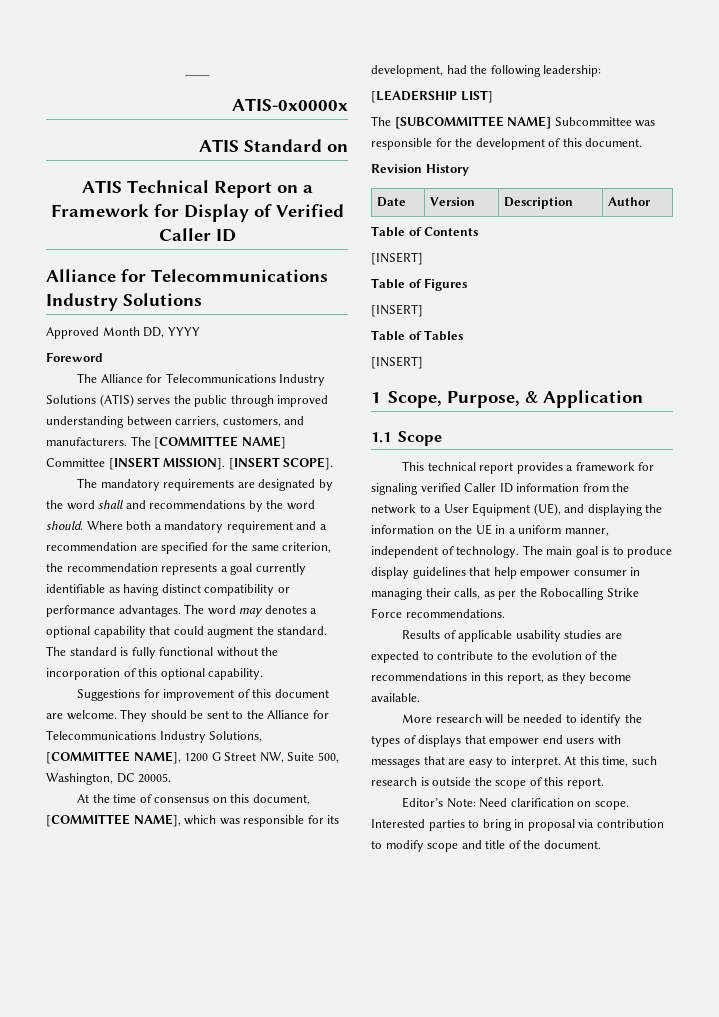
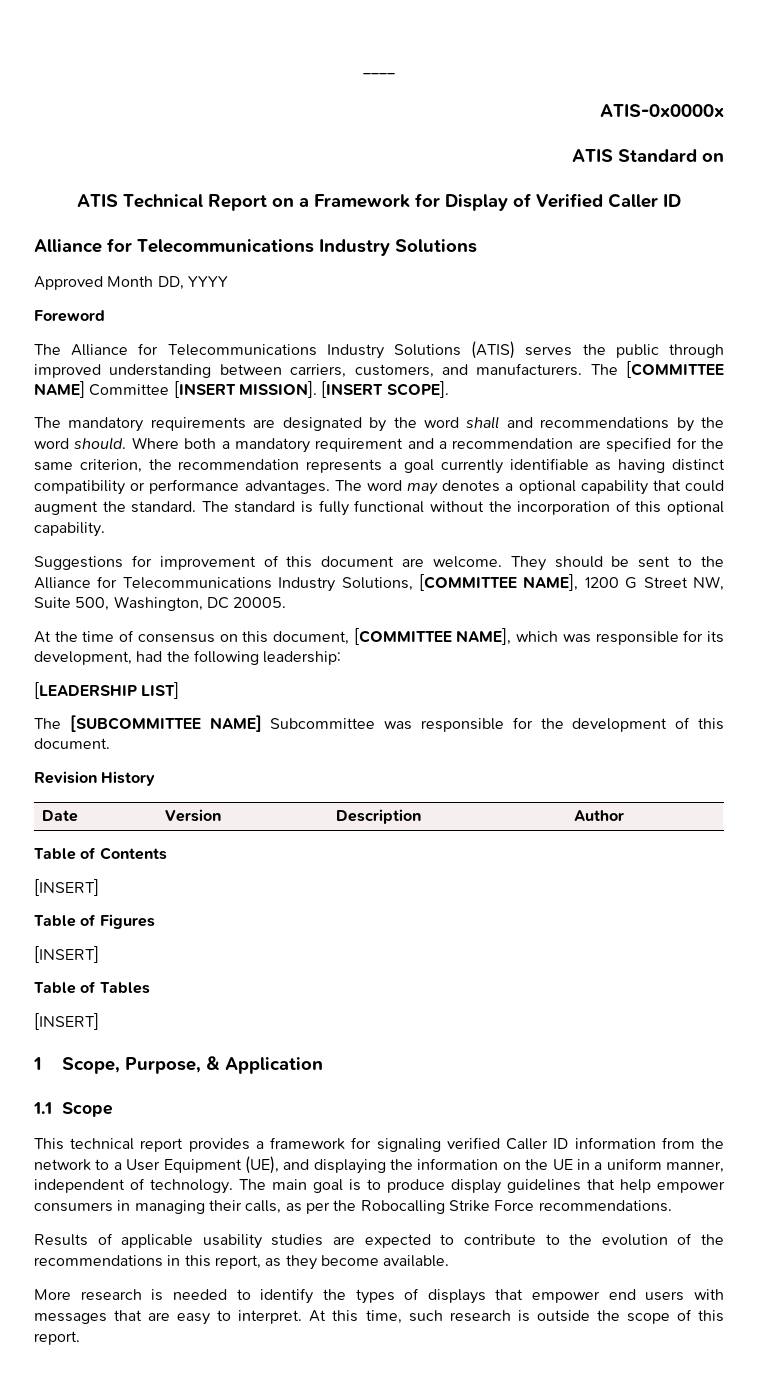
- The main goal is to produce display guidelines that help empower consumer in managing their calls, as per the Robocalling Strike Force recommendations.
+ The main goal is to produce display guidelines that help empower consumers in managing their calls, as per the Robocalling Strike Force recommendations.
- More research will be needed to identify the types of displays that empower end users with messages that are easy to interpret.
+ More research is needed to identify the types of displays that empower end users with messages that are easy to interpret.
- Editor’s Note: Need clarification on scope. Interested parties to bring in proposal via contribution to modify scope and title of the document.

